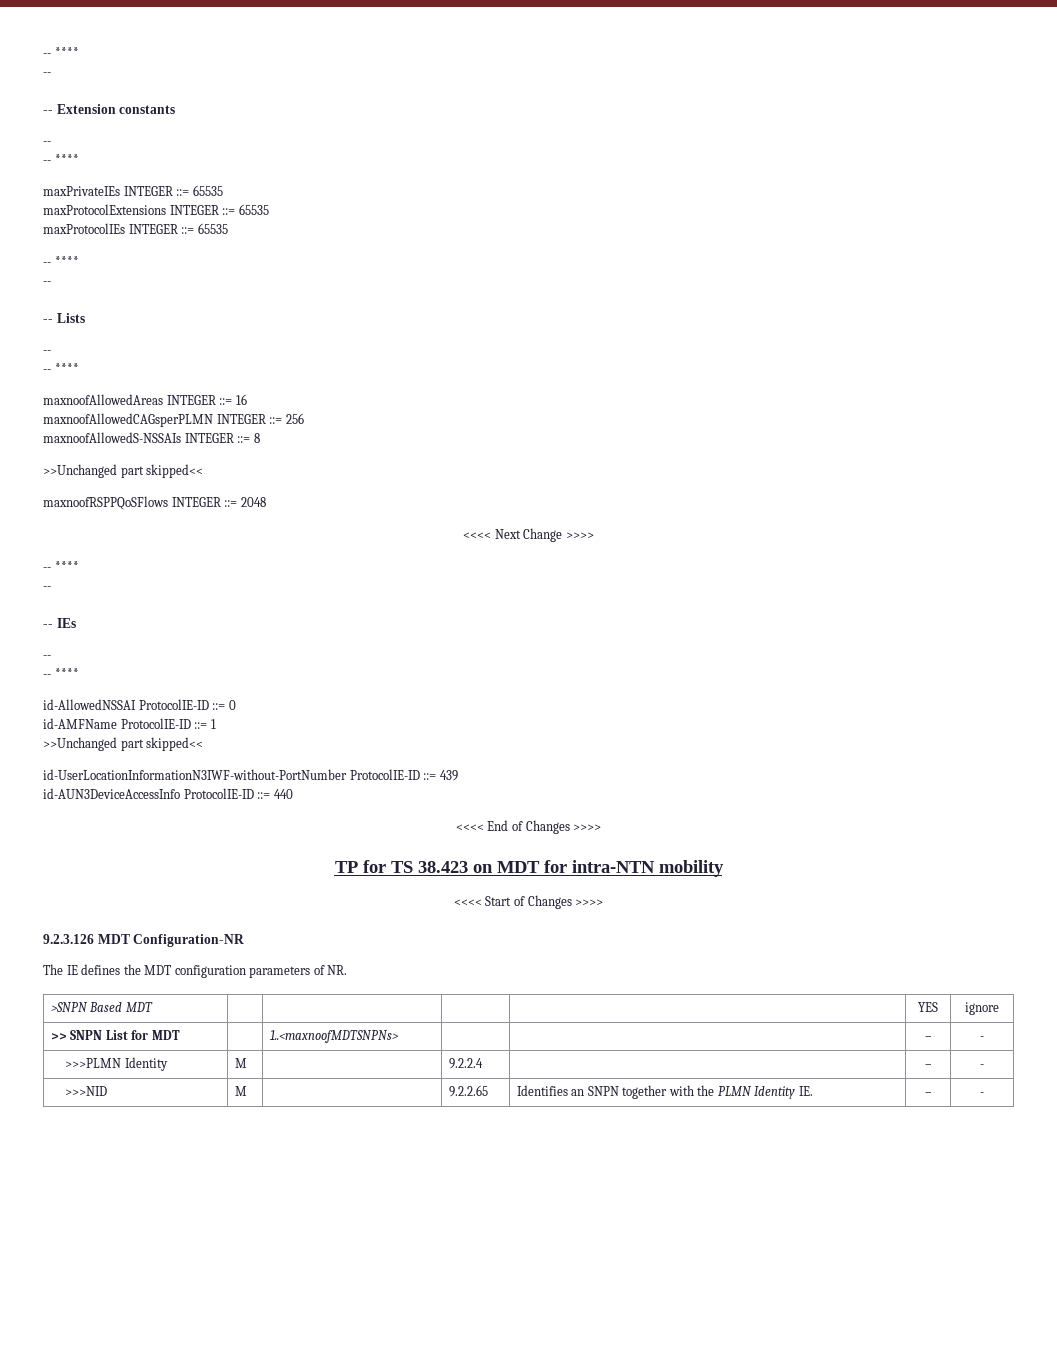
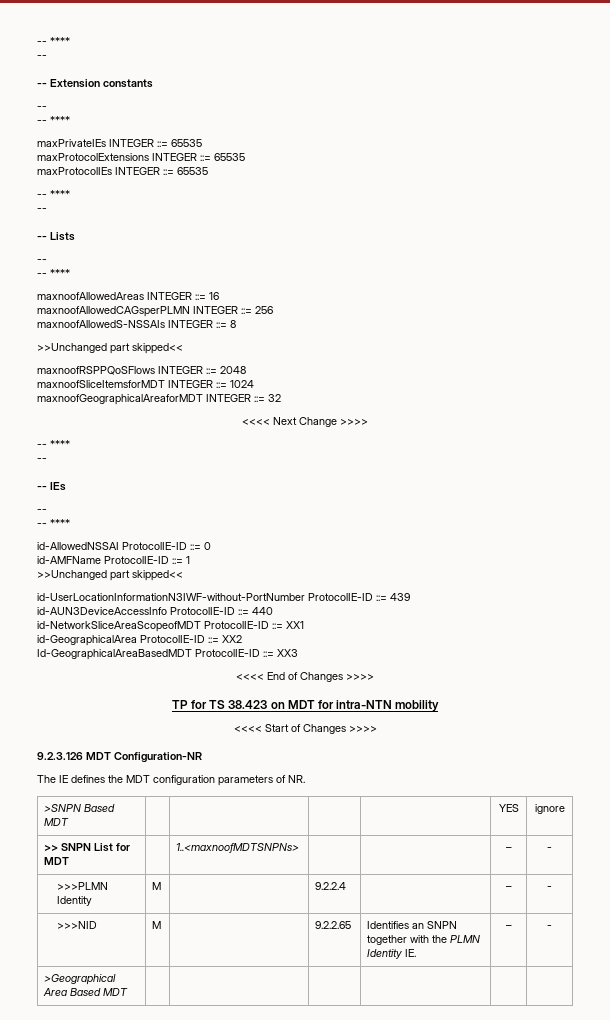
+ maxnoofSliceItemsforMDT INTEGER ::= 1024
+ maxnoofGeographicalAreaforMDT INTEGER ::= 32
+ id-NetworkSliceAreaScopeofMDT ProtocolIE-ID ::= XX1
+ id-GeographicalArea ProtocolIE-ID ::= XX2
+ Id-GeographicalAreaBasedMDT ProtocolIE-ID ::= XX3
+ >Geographical Area Based MDT | | | | | |

